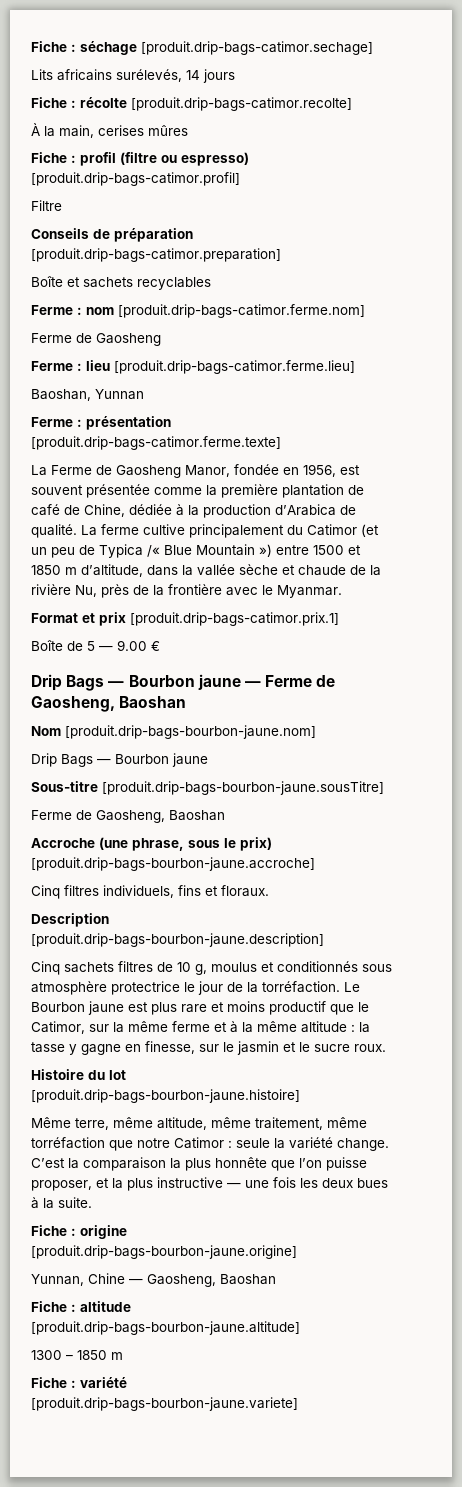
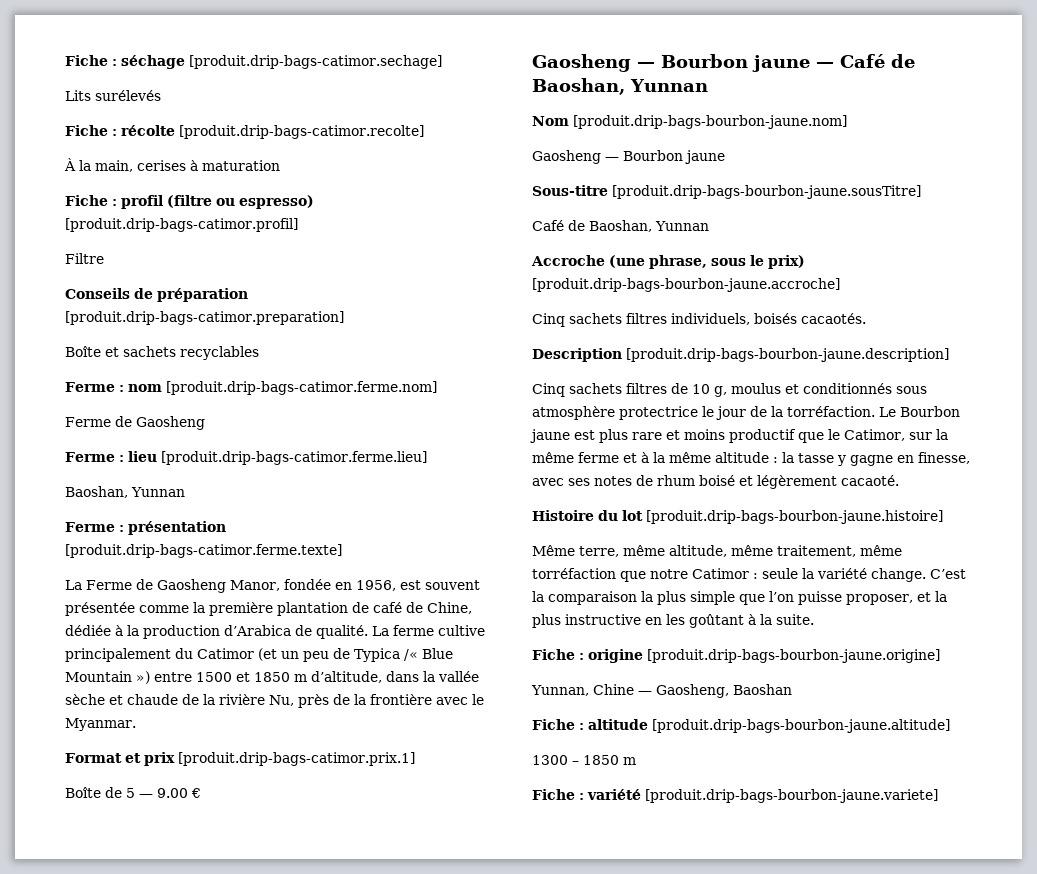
- Lits africains surélevés, 14 jours
+ Lits surélevés
- À la main, cerises mûres
+ À la main, cerises à maturation
- Drip Bags — Bourbon jaune — Ferme de Gaosheng, Baoshan
+ Gaosheng — Bourbon jaune — Café de Baoshan, Yunnan
  Nom [produit.drip-bags-bourbon-jaune.nom]
- Drip Bags — Bourbon jaune
+ Gaosheng — Bourbon jaune
  Sous-titre [produit.drip-bags-bourbon-jaune.sousTitre]
- Ferme de Gaosheng, Baoshan
+ Café de Baoshan, Yunnan
- Cinq filtres individuels, fins et floraux.
+ Cinq sachets filtres individuels, boisés cacaotés.
- Le Bourbon jaune est plus rare et moins productif que le Catimor, sur la même ferme et à la même altitude : la tasse y gagne en finesse, sur le jasmin et le sucre roux.
+ Le Bourbon jaune est plus rare et moins productif que le Catimor, sur la même ferme et à la même altitude : la tasse y gagne en finesse, avec ses notes de rhum boisé et légèrement cacaoté.
- C’est la comparaison la plus honnête que l’on puisse proposer, et la plus instructive — une fois les deux bues à la suite.
+ C’est la comparaison la plus simple que l’on puisse proposer, et la plus instructive en les goûtant à la suite.

